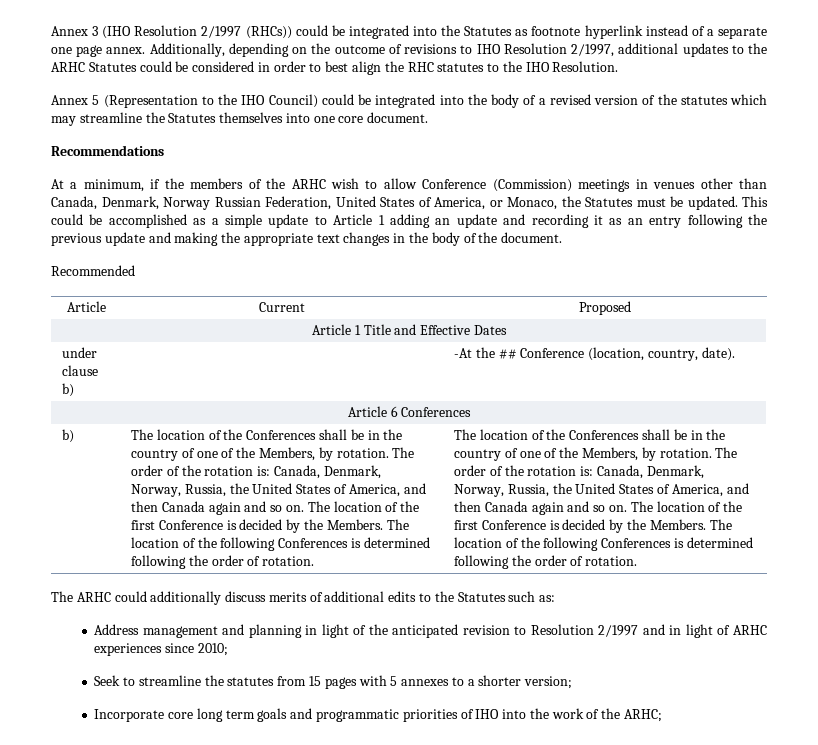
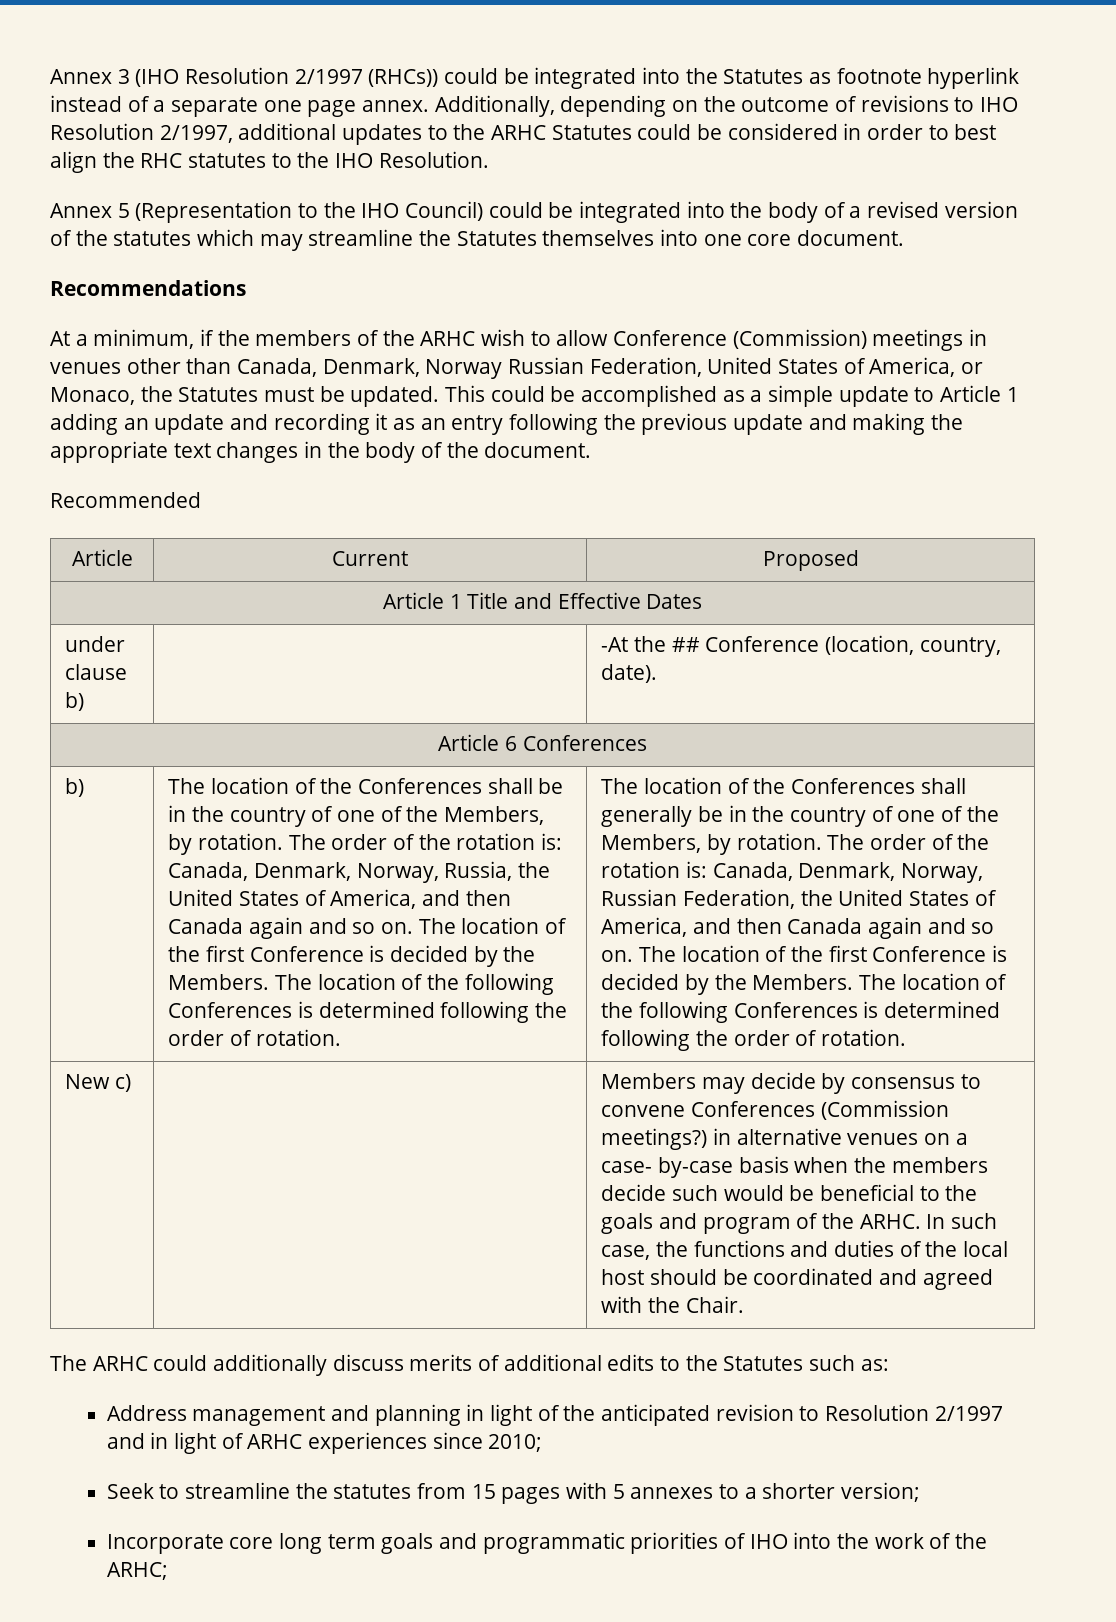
- The location of the following Conferences is determined following the order of rotation. | The location of the Conferences shall be in the country of one of the Members, by rotation. The order of the rotation is: Canada, Denmark, Norway, Russia, the United States of America, and then Canada again and so on.
+ The location of the following Conferences is determined following the order of rotation. | The location of the Conferences shall generally be in the country of one of the Members, by rotation. The order of the rotation is: Canada, Denmark, Norway, Russian Federation, the United States of America, and then Canada again and so on.
+ New c) | | Members may decide by consensus to convene Conferences (Commission meetings?) in alternative venues on a case- by-case basis when the members decide such would be beneficial to the goals and program of the ARHC. In such case, the functions and duties of the local host should be coordinated and agreed with the Chair.

